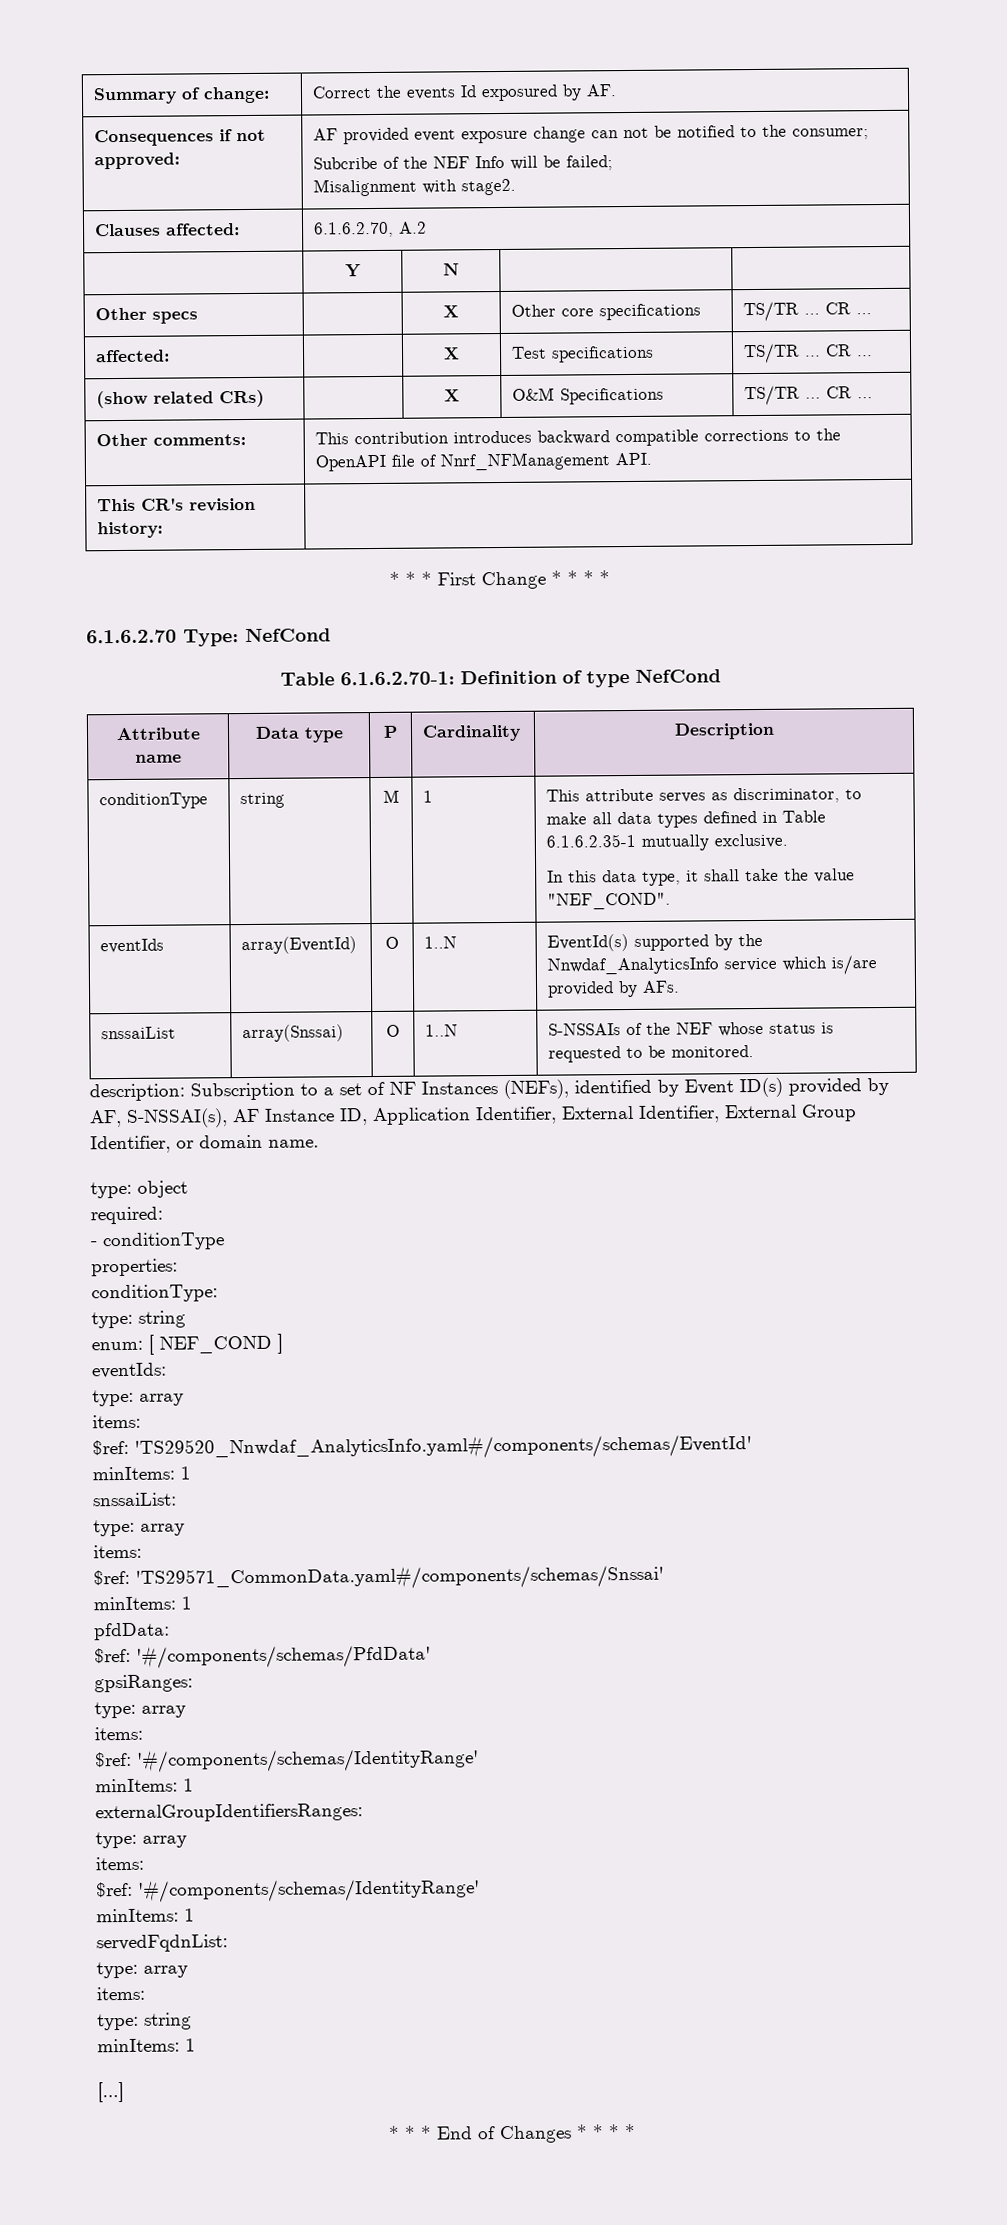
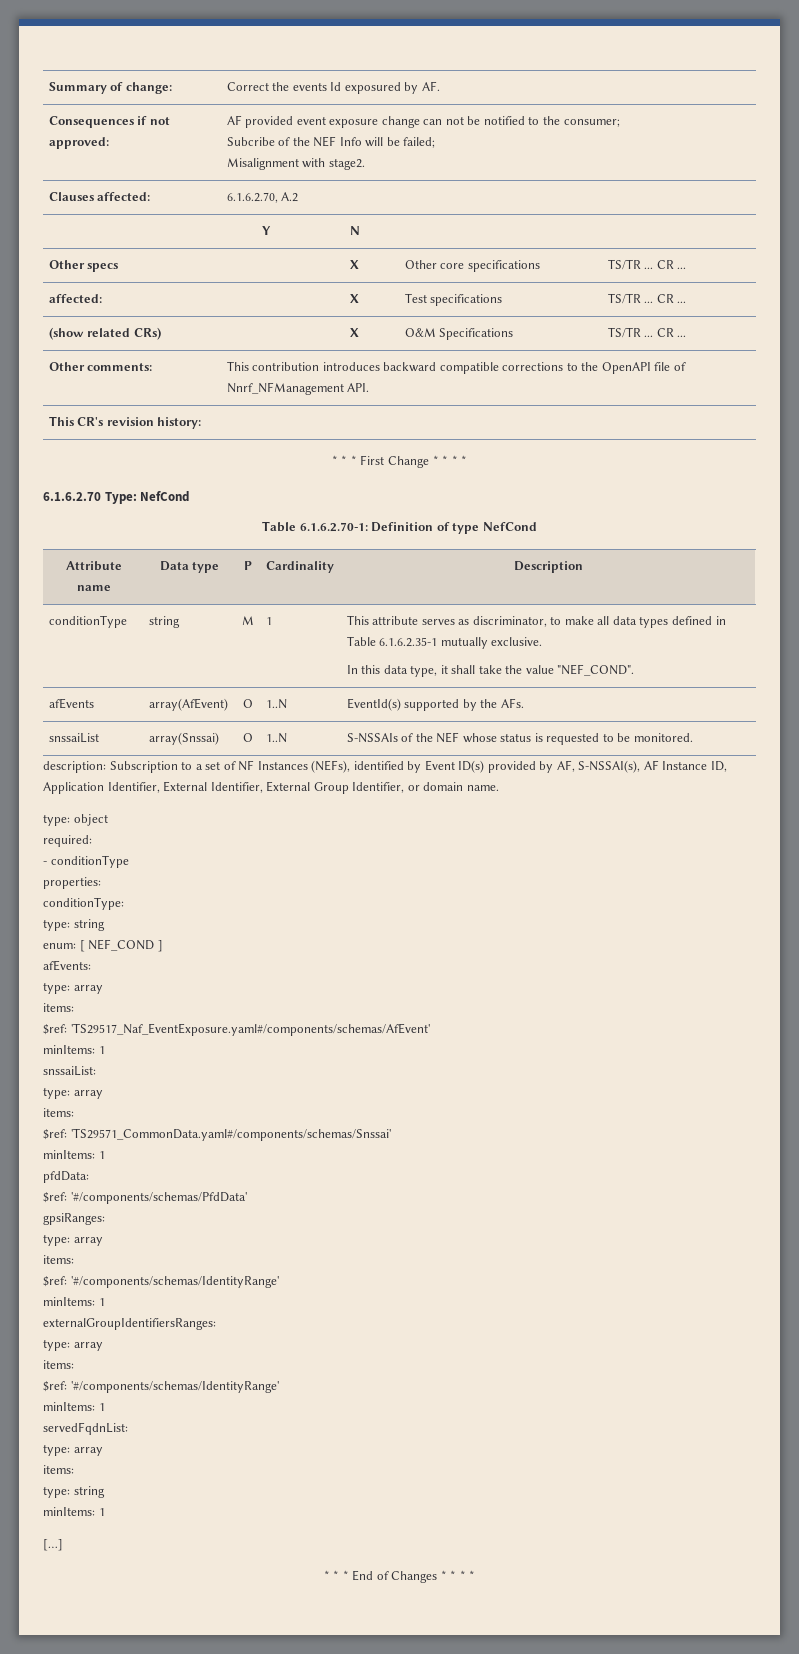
- eventIds | array(EventId) | O | 1..N | EventId(s) supported by the Nnwdaf_AnalyticsInfo service which is/are provided by AFs.
+ afEvents | array(AfEvent) | O | 1..N | EventId(s) supported by the AFs.
- eventIds:
+ afEvents:
  type: array
  items:
- $ref: 'TS29520_Nnwdaf_AnalyticsInfo.yaml#/components/schemas/EventId'
+ $ref: 'TS29517_Naf_EventExposure.yaml#/components/schemas/AfEvent'

